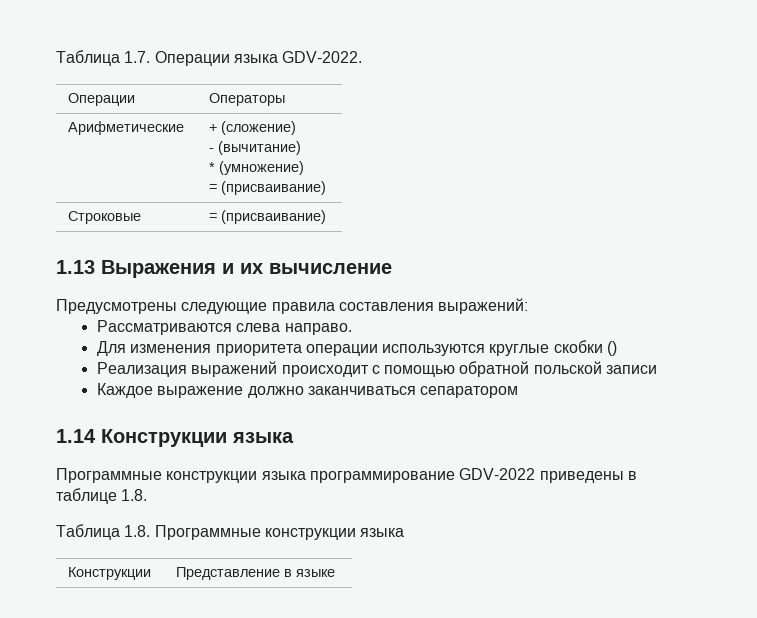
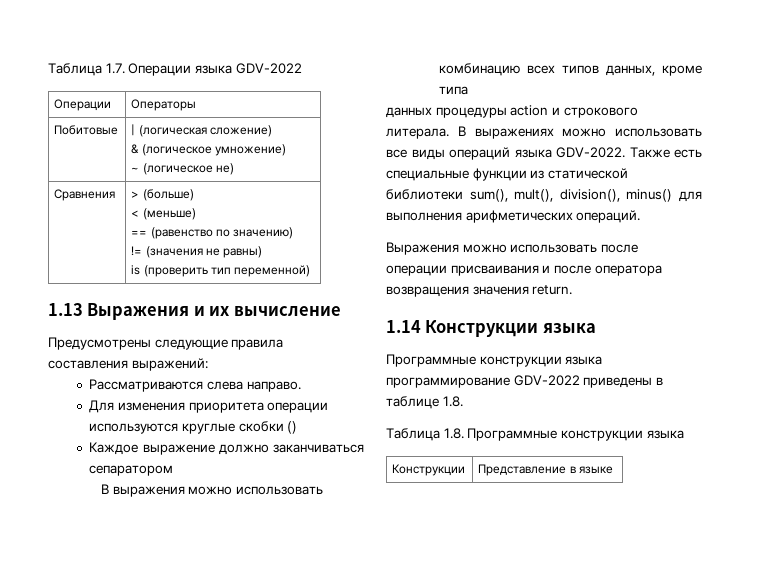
- Таблица 1.7. Операции языка GDV-2022.
+ Таблица 1.7. Операции языка GDV-2022
- Арифметические | + (сложение)
- - (вычитание)
- * (умножение)
- = (присваивание)
- Строковые | = (присваивание)
+ Побитовые | | (логическая сложение)
+ & (логическое умножение)
+ ~ (логическое не)
+ Сравнения | > (больше)
+ < (меньше)
+ == (равенство по значению)
+ != (значения не равны)
+ is (проверить тип переменной)
- Реализация выражений происходит с помощью обратной польской записи
+ В выражения можно использовать комбинацию всех типов данных, кроме типа
+ данных процедуры action и строкового литерала. В выражениях можно использовать все виды операций языка GDV-2022. Также есть специальные функции из статической библиотеки sum(), mult(), division(), minus() для выполнения арифметических операций.
+ Выражения можно использовать после операции присваивания и после оператора возвращения значения return.

